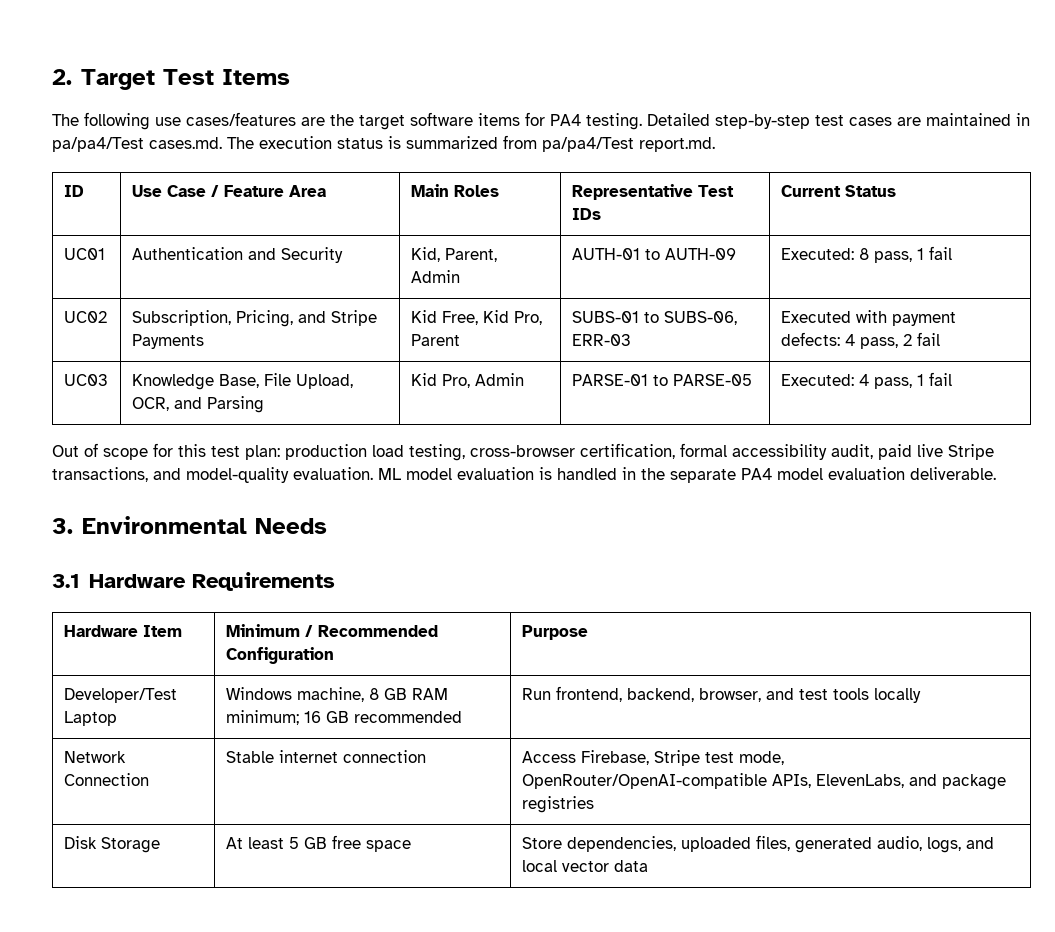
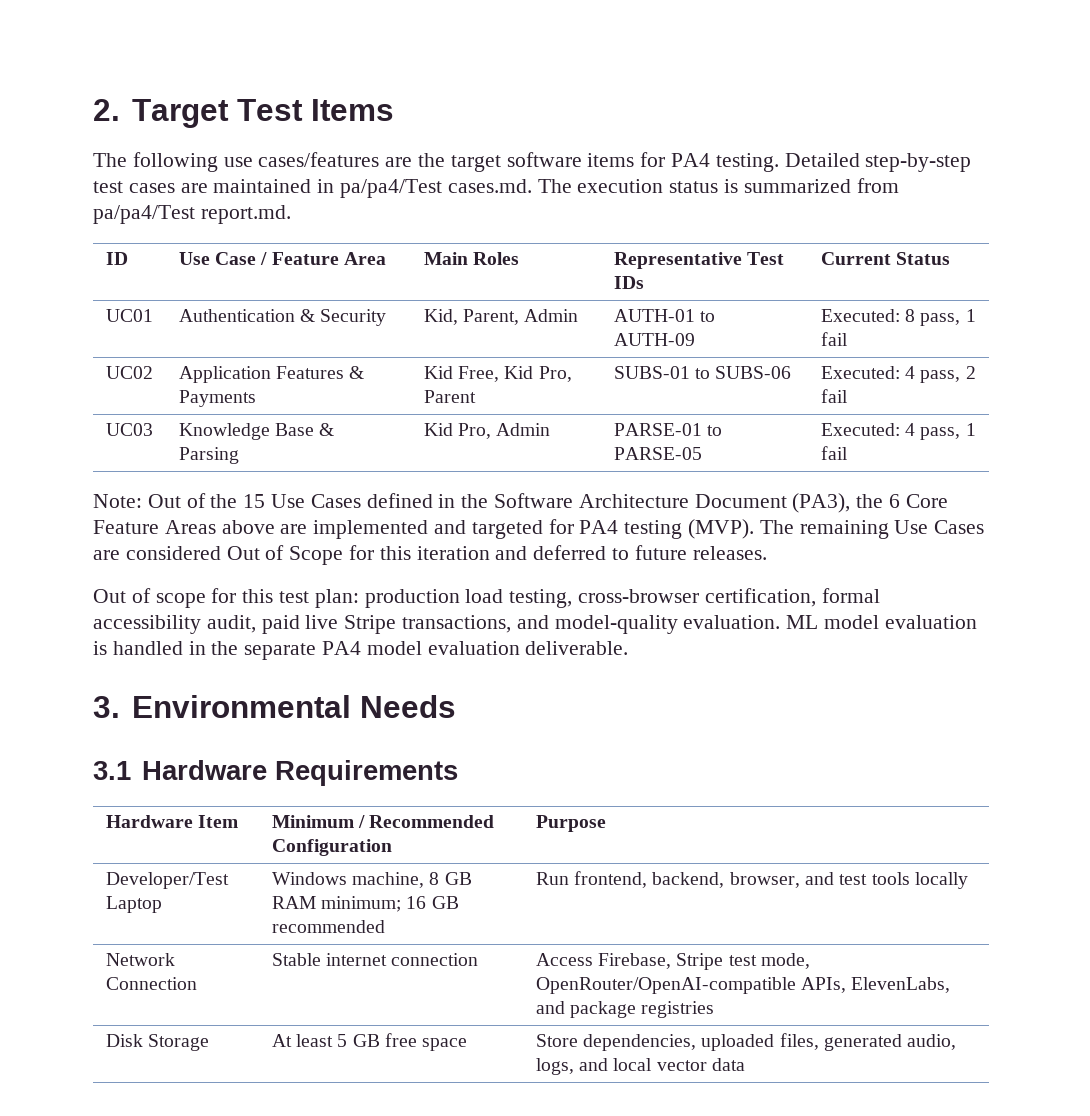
- UC01 | Authentication and Security | Kid, Parent, Admin | AUTH-01 to AUTH-09 | Executed: 8 pass, 1 fail
+ UC01 | Authentication & Security | Kid, Parent, Admin | AUTH-01 to AUTH-09 | Executed: 8 pass, 1 fail
- UC02 | Subscription, Pricing, and Stripe Payments | Kid Free, Kid Pro, Parent | SUBS-01 to SUBS-06, ERR-03 | Executed with payment defects: 4 pass, 2 fail
+ UC02 | Application Features & Payments | Kid Free, Kid Pro, Parent | SUBS-01 to SUBS-06 | Executed: 4 pass, 2 fail
- UC03 | Knowledge Base, File Upload, OCR, and Parsing | Kid Pro, Admin | PARSE-01 to PARSE-05 | Executed: 4 pass, 1 fail
+ UC03 | Knowledge Base & Parsing | Kid Pro, Admin | PARSE-01 to PARSE-05 | Executed: 4 pass, 1 fail
+ Note: Out of the 15 Use Cases defined in the Software Architecture Document (PA3), the 6 Core Feature Areas above are implemented and targeted for PA4 testing (MVP). The remaining Use Cases are considered Out of Scope for this iteration and deferred to future releases.

